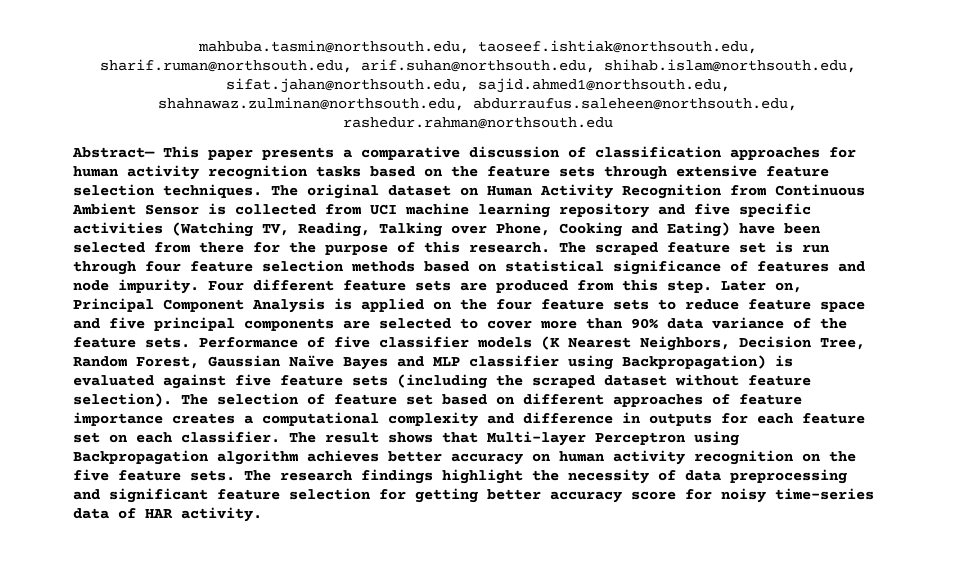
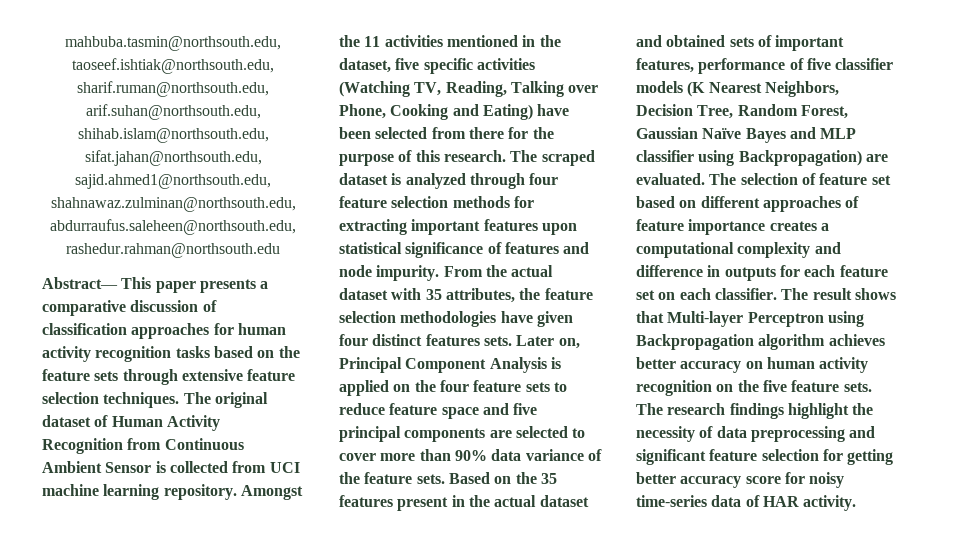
- The original dataset on Human Activity Recognition from Continuous Ambient Sensor is collected from UCI machine learning repository and five specific activities (Watching TV, Reading, Talking over Phone, Cooking and Eating) have been selected from there for the purpose of this research.
+ The original dataset of Human Activity Recognition from Continuous Ambient Sensor is collected from UCI machine learning repository. Amongst the 11 activities mentioned in the dataset, five specific activities (Watching TV, Reading, Talking over Phone, Cooking and Eating) have been selected from there for the purpose of this research.
- The scraped feature set is run through four feature selection methods based on statistical significance of features and node impurity.
+ The scraped dataset is analyzed through four feature selection methods for extracting important features upon statistical significance of features and node impurity.
- Four different feature sets are produced from this step.
+ From the actual dataset with 35 attributes, the feature selection methodologies have given four distinct features sets.
- Performance of five classifier models (K Nearest Neighbors, Decision Tree, Random Forest, Gaussian Naïve Bayes and MLP classifier using Backpropagation) is evaluated against five feature sets (including the scraped dataset without feature selection).
+ Based on the 35 features present in the actual dataset and obtained sets of important features, performance of five classifier models (K Nearest Neighbors, Decision Tree, Random Forest, Gaussian Naïve Bayes and MLP classifier using Backpropagation) are evaluated.

